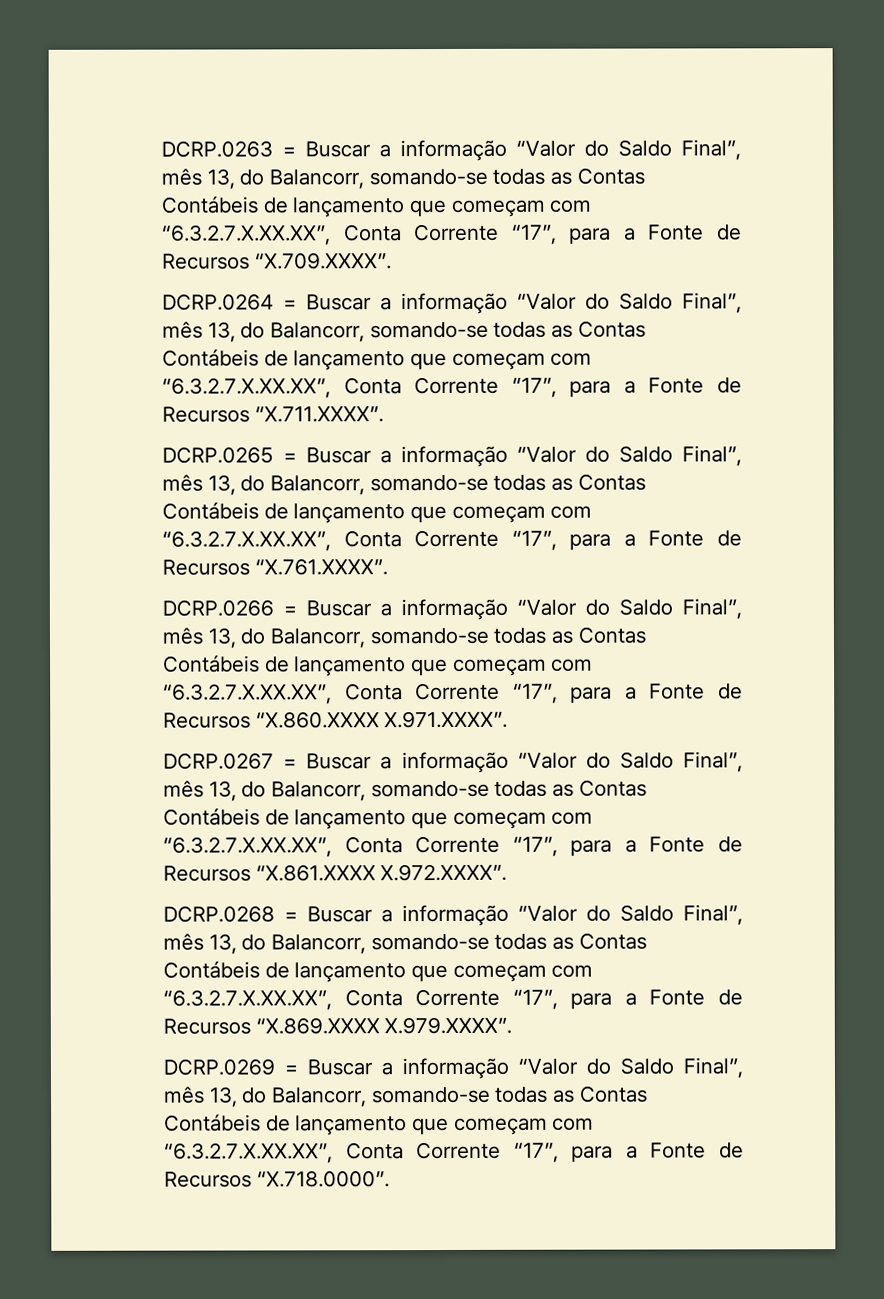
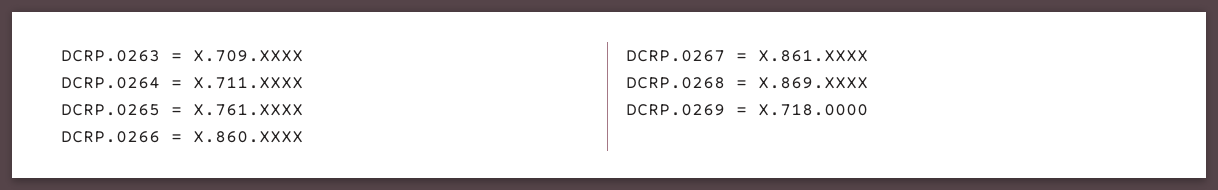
- DCRP.0263 = Buscar a informação “Valor do Saldo Final”, mês 13, do Balancorr, somando-se todas as Contas Contábeis de lançamento que começam com “6.3.2.7.X.XX.XX”, Conta Corrente “17”, para a Fonte de Recursos “X.709.XXXX”.
- DCRP.0264 = Buscar a informação “Valor do Saldo Final”, mês 13, do Balancorr, somando-se todas as Contas Contábeis de lançamento que começam com “6.3.2.7.X.XX.XX”, Conta Corrente “17”, para a Fonte de Recursos “X.711.XXXX”.
- DCRP.0265 = Buscar a informação “Valor do Saldo Final”, mês 13, do Balancorr, somando-se todas as Contas Contábeis de lançamento que começam com “6.3.2.7.X.XX.XX”, Conta Corrente “17”, para a Fonte de Recursos “X.761.XXXX”.
- DCRP.0266 = Buscar a informação “Valor do Saldo Final”, mês 13, do Balancorr, somando-se todas as Contas Contábeis de lançamento que começam com “6.3.2.7.X.XX.XX”, Conta Corrente “17”, para a Fonte de Recursos “X.860.XXXX X.971.XXXX”.
- DCRP.0267 = Buscar a informação “Valor do Saldo Final”, mês 13, do Balancorr, somando-se todas as Contas Contábeis de lançamento que começam com “6.3.2.7.X.XX.XX”, Conta Corrente “17”, para a Fonte de Recursos “X.861.XXXX X.972.XXXX”.
- DCRP.0268 = Buscar a informação “Valor do Saldo Final”, mês 13, do Balancorr, somando-se todas as Contas Contábeis de lançamento que começam com “6.3.2.7.X.XX.XX”, Conta Corrente “17”, para a Fonte de Recursos “X.869.XXXX X.979.XXXX”.
- DCRP.0269 = Buscar a informação “Valor do Saldo Final”, mês 13, do Balancorr, somando-se todas as Contas Contábeis de lançamento que começam com “6.3.2.7.X.XX.XX”, Conta Corrente “17”, para a Fonte de Recursos “X.718.0000”.
+ DCRP.0263 = X.709.XXXX
+ DCRP.0264 = X.711.XXXX
+ DCRP.0265 = X.761.XXXX
+ DCRP.0266 = X.860.XXXX
+ DCRP.0267 = X.861.XXXX
+ DCRP.0268 = X.869.XXXX
+ DCRP.0269 = X.718.0000

